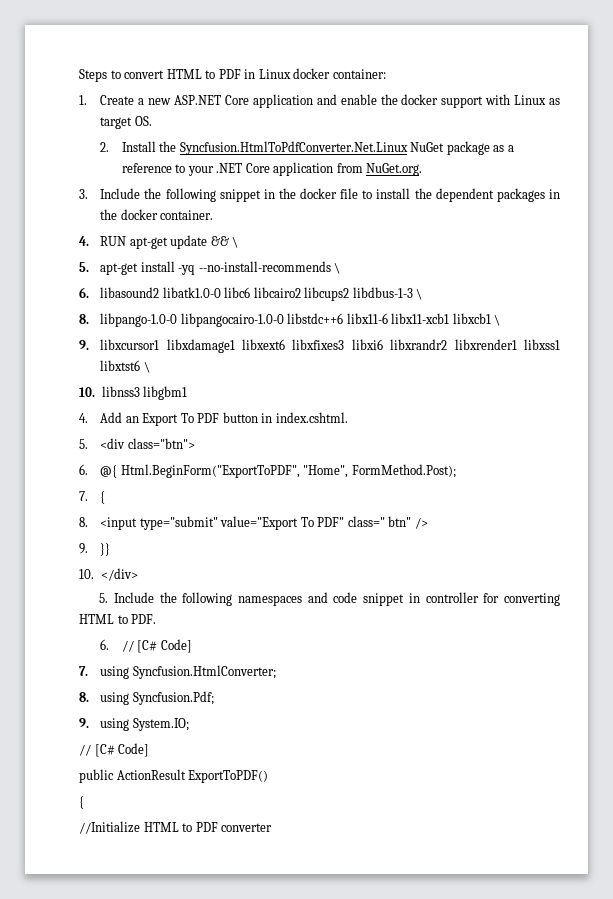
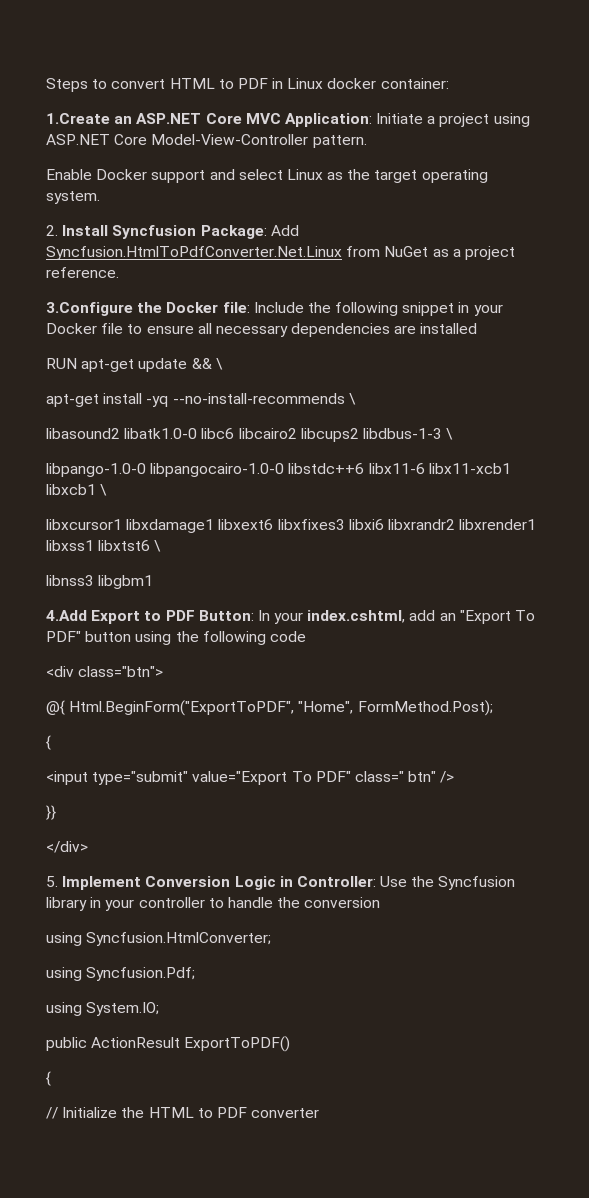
- 1. Create a new ASP.NET Core application and enable the docker support with Linux as target OS.
- 2. Install the Syncfusion.HtmlToPdfConverter.Net.Linux NuGet package as a reference to your .NET Core application from NuGet.org.
- 3. Include the following snippet in the docker file to install the dependent packages in the docker container.
- 4. RUN apt-get update && \
+ 1.Create an ASP.NET Core MVC Application: Initiate a project using ASP.NET Core Model-View-Controller pattern.
+ Enable Docker support and select Linux as the target operating system.
+ 2. Install Syncfusion Package: Add Syncfusion.HtmlToPdfConverter.Net.Linux from NuGet as a project reference.
+ 3.Configure the Docker file: Include the following snippet in your Docker file to ensure all necessary dependencies are installed
+ RUN apt-get update && \
- 5. apt-get install -yq --no-install-recommends \
+ apt-get install -yq --no-install-recommends \
- 6. libasound2 libatk1.0-0 libc6 libcairo2 libcups2 libdbus-1-3 \
+ libasound2 libatk1.0-0 libc6 libcairo2 libcups2 libdbus-1-3 \
- 8. libpango-1.0-0 libpangocairo-1.0-0 libstdc++6 libx11-6 libx11-xcb1 libxcb1 \
+ libpango-1.0-0 libpangocairo-1.0-0 libstdc++6 libx11-6 libx11-xcb1 libxcb1 \
- 9. libxcursor1 libxdamage1 libxext6 libxfixes3 libxi6 libxrandr2 libxrender1 libxss1 libxtst6 \
+ libxcursor1 libxdamage1 libxext6 libxfixes3 libxi6 libxrandr2 libxrender1 libxss1 libxtst6 \
- 10. libnss3 libgbm1
+ libnss3 libgbm1
- 4. Add an Export To PDF button in index.cshtml.
- 5. <div class="btn">
+ 4.Add Export to PDF Button: In your index.cshtml, add an "Export To PDF" button using the following code
+ <div class="btn">
- 6. @{ Html.BeginForm("ExportToPDF", "Home", FormMethod.Post);
- 7. {
- 8. <input type="submit" value="Export To PDF" class=" btn" />
+ @{ Html.BeginForm("ExportToPDF", "Home", FormMethod.Post);
+ {
+ <input type="submit" value="Export To PDF" class=" btn" />
- 9. }}
+ }}
- 10. </div>
+ </div>
- 5. Include the following namespaces and code snippet in controller for converting HTML to PDF.
- 6. // [C# Code]
- 7. using Syncfusion.HtmlConverter;
+ 5. Implement Conversion Logic in Controller: Use the Syncfusion library in your controller to handle the conversion
+ using Syncfusion.HtmlConverter;
- 8. using Syncfusion.Pdf;
+ using Syncfusion.Pdf;
- 9. using System.IO;
- // [C# Code]
+ using System.IO;
- //Initialize HTML to PDF converter
+ // Initialize the HTML to PDF converter

